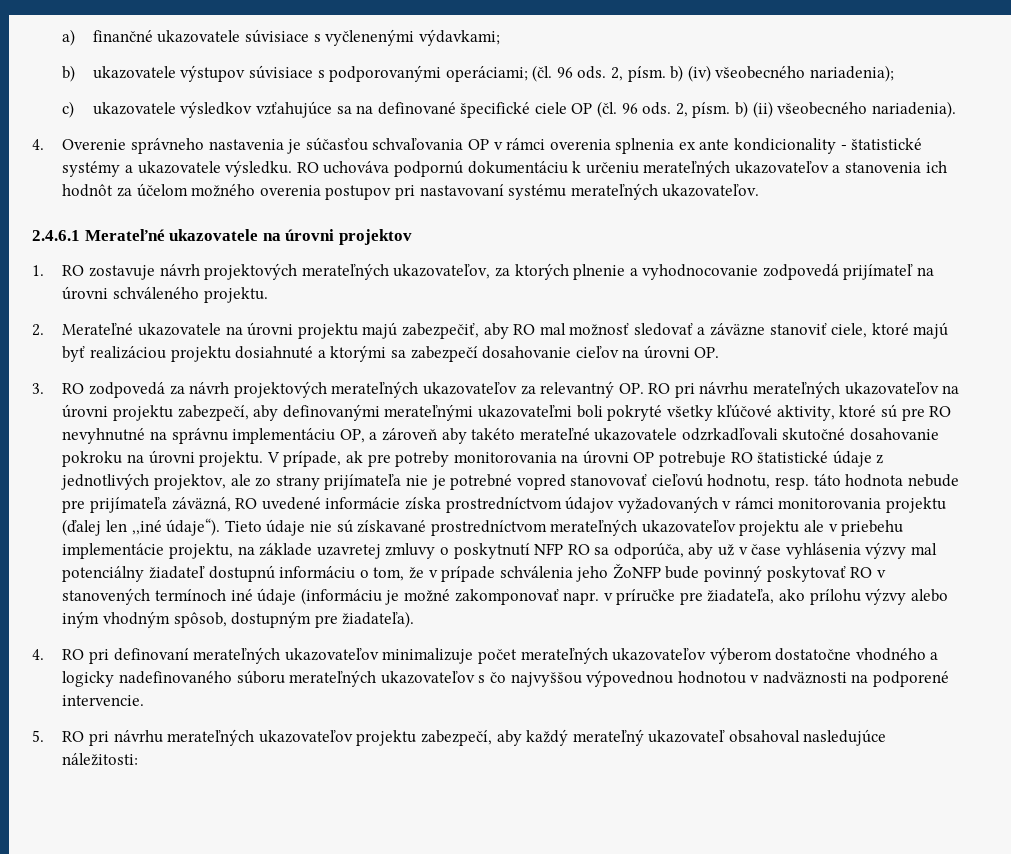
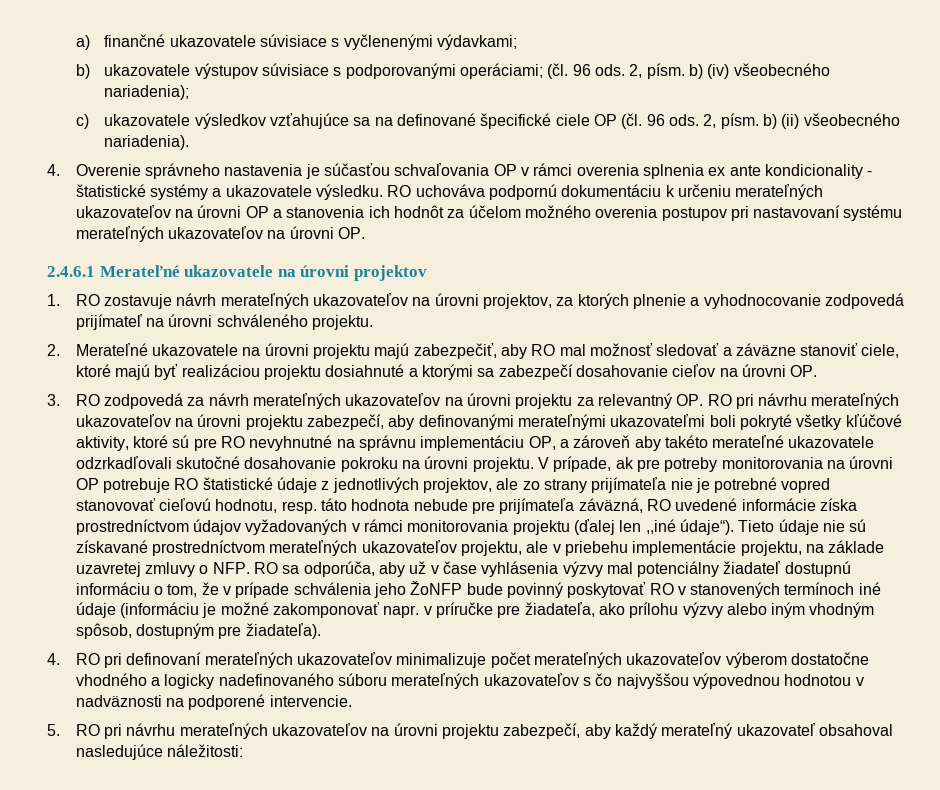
- RO uchováva podpornú dokumentáciu k určeniu merateľných ukazovateľov a stanovenia ich hodnôt za účelom možného overenia postupov pri nastavovaní systému merateľných ukazovateľov.
+ RO uchováva podpornú dokumentáciu k určeniu merateľných ukazovateľov na úrovni OP a stanovenia ich hodnôt za účelom možného overenia postupov pri nastavovaní systému merateľných ukazovateľov na úrovni OP.
- 1. RO zostavuje návrh projektových merateľných ukazovateľov, za ktorých plnenie a vyhodnocovanie zodpovedá prijímateľ na úrovni schváleného projektu.
+ 1. RO zostavuje návrh merateľných ukazovateľov na úrovni projektov, za ktorých plnenie a vyhodnocovanie zodpovedá prijímateľ na úrovni schváleného projektu.
- 3. RO zodpovedá za návrh projektových merateľných ukazovateľov za relevantný OP. RO pri návrhu merateľných ukazovateľov na úrovni projektu zabezpečí, aby definovanými merateľnými ukazovateľmi boli pokryté všetky kľúčové aktivity, ktoré sú pre RO nevyhnutné na správnu implementáciu OP, a zároveň aby takéto merateľné ukazovatele odzrkadľovali skutočné dosahovanie pokroku na úrovni projektu.
+ 3. RO zodpovedá za návrh merateľných ukazovateľov na úrovni projektu za relevantný OP. RO pri návrhu merateľných ukazovateľov na úrovni projektu zabezpečí, aby definovanými merateľnými ukazovateľmi boli pokryté všetky kľúčové aktivity, ktoré sú pre RO nevyhnutné na správnu implementáciu OP, a zároveň aby takéto merateľné ukazovatele odzrkadľovali skutočné dosahovanie pokroku na úrovni projektu.
- Tieto údaje nie sú získavané prostredníctvom merateľných ukazovateľov projektu ale v priebehu implementácie projektu, na základe uzavretej zmluvy o poskytnutí NFP RO sa odporúča, aby už v čase vyhlásenia výzvy mal potenciálny žiadateľ dostupnú informáciu o tom, že v prípade schválenia jeho ŽoNFP bude povinný poskytovať RO v stanovených termínoch iné údaje (informáciu je možné zakomponovať napr. v príručke pre žiadateľa, ako prílohu výzvy alebo iným vhodným spôsob, dostupným pre žiadateľa).
+ Tieto údaje nie sú získavané prostredníctvom merateľných ukazovateľov projektu, ale v priebehu implementácie projektu, na základe uzavretej zmluvy o NFP. RO sa odporúča, aby už v čase vyhlásenia výzvy mal potenciálny žiadateľ dostupnú informáciu o tom, že v prípade schválenia jeho ŽoNFP bude povinný poskytovať RO v stanovených termínoch iné údaje (informáciu je možné zakomponovať napr. v príručke pre žiadateľa, ako prílohu výzvy alebo iným vhodným spôsob, dostupným pre žiadateľa).
- 5. RO pri návrhu merateľných ukazovateľov projektu zabezpečí, aby každý merateľný ukazovateľ obsahoval nasledujúce náležitosti:
+ 5. RO pri návrhu merateľných ukazovateľov na úrovni projektu zabezpečí, aby každý merateľný ukazovateľ obsahoval nasledujúce náležitosti:

